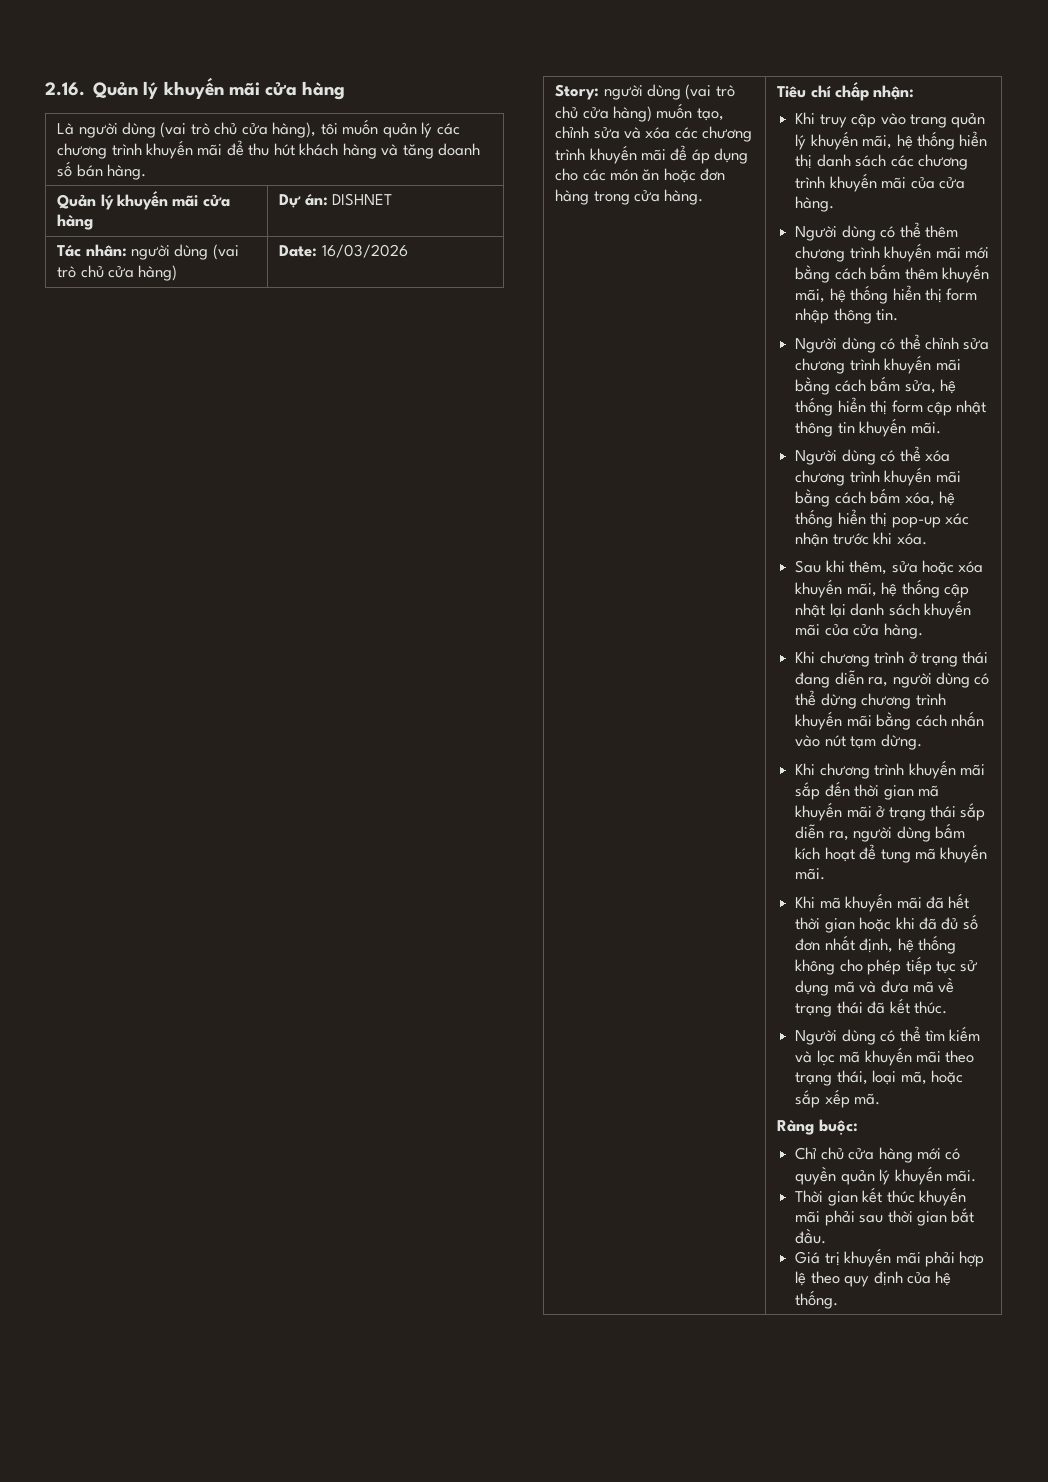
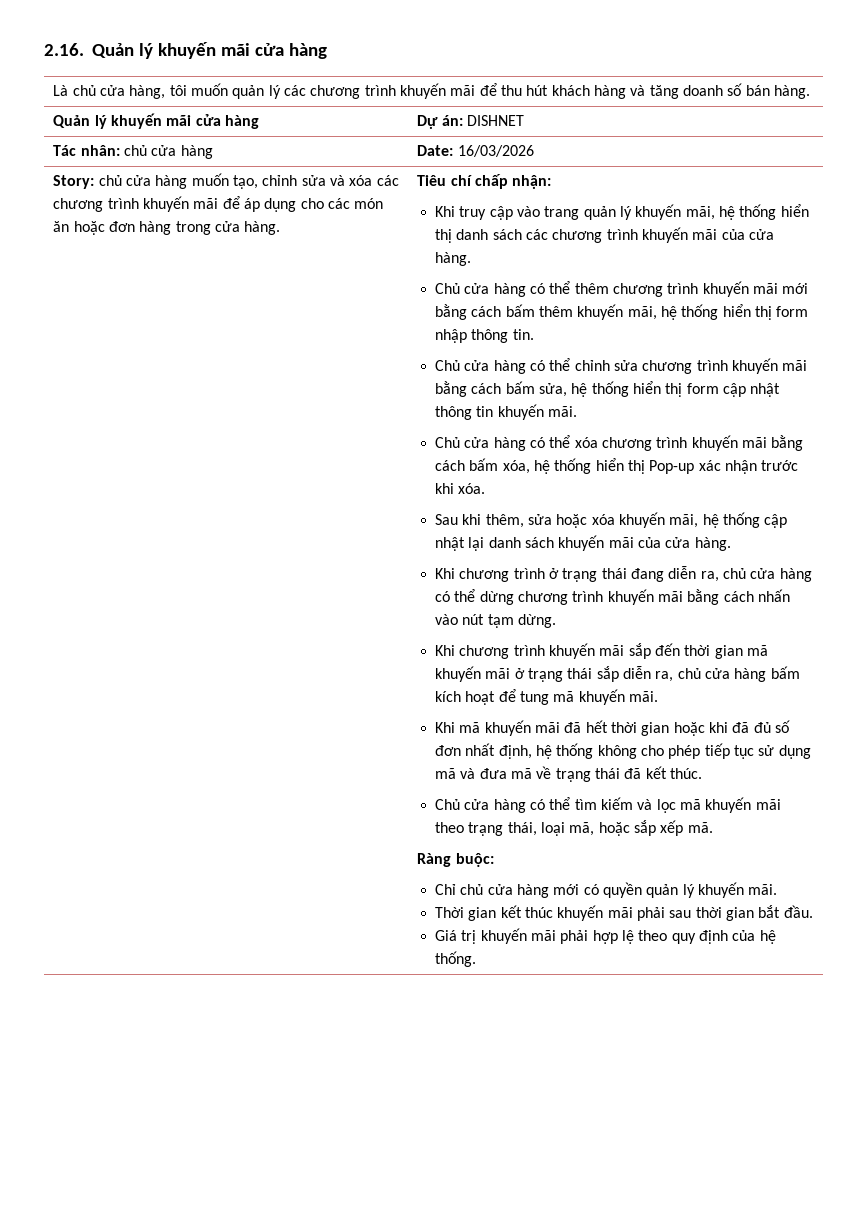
- Là người dùng (vai trò chủ cửa hàng), tôi muốn quản lý các chương trình khuyến mãi để thu hút khách hàng và tăng doanh số bán hàng.
+ Là chủ cửa hàng, tôi muốn quản lý các chương trình khuyến mãi để thu hút khách hàng và tăng doanh số bán hàng.
- Tác nhân: người dùng (vai trò chủ cửa hàng) | Date: 16/03/2026
+ Tác nhân: chủ cửa hàng | Date: 16/03/2026
- Story: người dùng (vai trò chủ cửa hàng) muốn tạo, chỉnh sửa và xóa các chương trình khuyến mãi để áp dụng cho các món ăn hoặc đơn hàng trong cửa hàng.
+ Story: chủ cửa hàng muốn tạo, chỉnh sửa và xóa các chương trình khuyến mãi để áp dụng cho các món ăn hoặc đơn hàng trong cửa hàng.
- Người dùng có thể thêm chương trình khuyến mãi mới bằng cách bấm thêm khuyến mãi, hệ thống hiển thị form nhập thông tin.
+ Chủ cửa hàng có thể thêm chương trình khuyến mãi mới bằng cách bấm thêm khuyến mãi, hệ thống hiển thị form nhập thông tin.
- Người dùng có thể chỉnh sửa chương trình khuyến mãi bằng cách bấm sửa, hệ thống hiển thị form cập nhật thông tin khuyến mãi.
+ Chủ cửa hàng có thể chỉnh sửa chương trình khuyến mãi bằng cách bấm sửa, hệ thống hiển thị form cập nhật thông tin khuyến mãi.
- Người dùng có thể xóa chương trình khuyến mãi bằng cách bấm xóa, hệ thống hiển thị pop-up xác nhận trước khi xóa.
+ Chủ cửa hàng có thể xóa chương trình khuyến mãi bằng cách bấm xóa, hệ thống hiển thị Pop-up xác nhận trước khi xóa.
- Khi chương trình ở trạng thái đang diễn ra, người dùng có thể dừng chương trình khuyến mãi bằng cách nhấn vào nút tạm dừng.
+ Khi chương trình ở trạng thái đang diễn ra, chủ cửa hàng có thể dừng chương trình khuyến mãi bằng cách nhấn vào nút tạm dừng.
- Khi chương trình khuyến mãi sắp đến thời gian mã khuyến mãi ở trạng thái sắp diễn ra, người dùng bấm kích hoạt để tung mã khuyến mãi.
+ Khi chương trình khuyến mãi sắp đến thời gian mã khuyến mãi ở trạng thái sắp diễn ra, chủ cửa hàng bấm kích hoạt để tung mã khuyến mãi.
- Người dùng có thể tìm kiếm và lọc mã khuyến mãi theo trạng thái, loại mã, hoặc sắp xếp mã.
+ Chủ cửa hàng có thể tìm kiếm và lọc mã khuyến mãi theo trạng thái, loại mã, hoặc sắp xếp mã.

